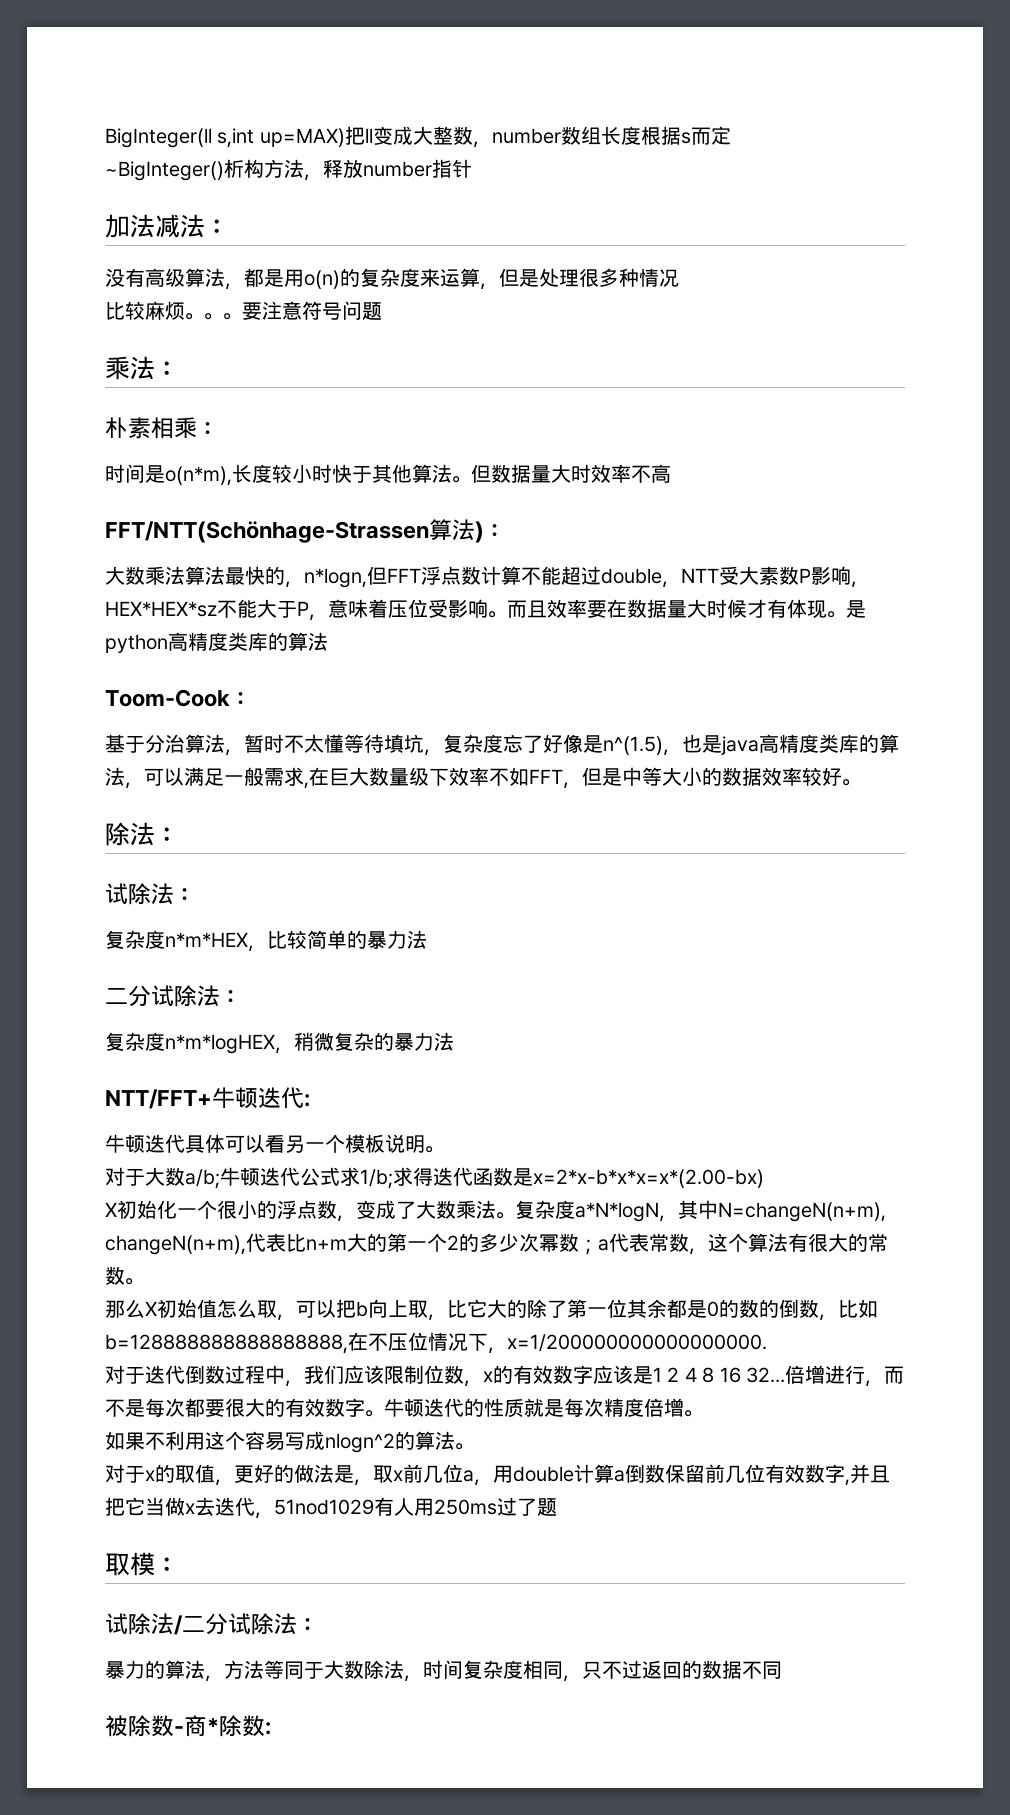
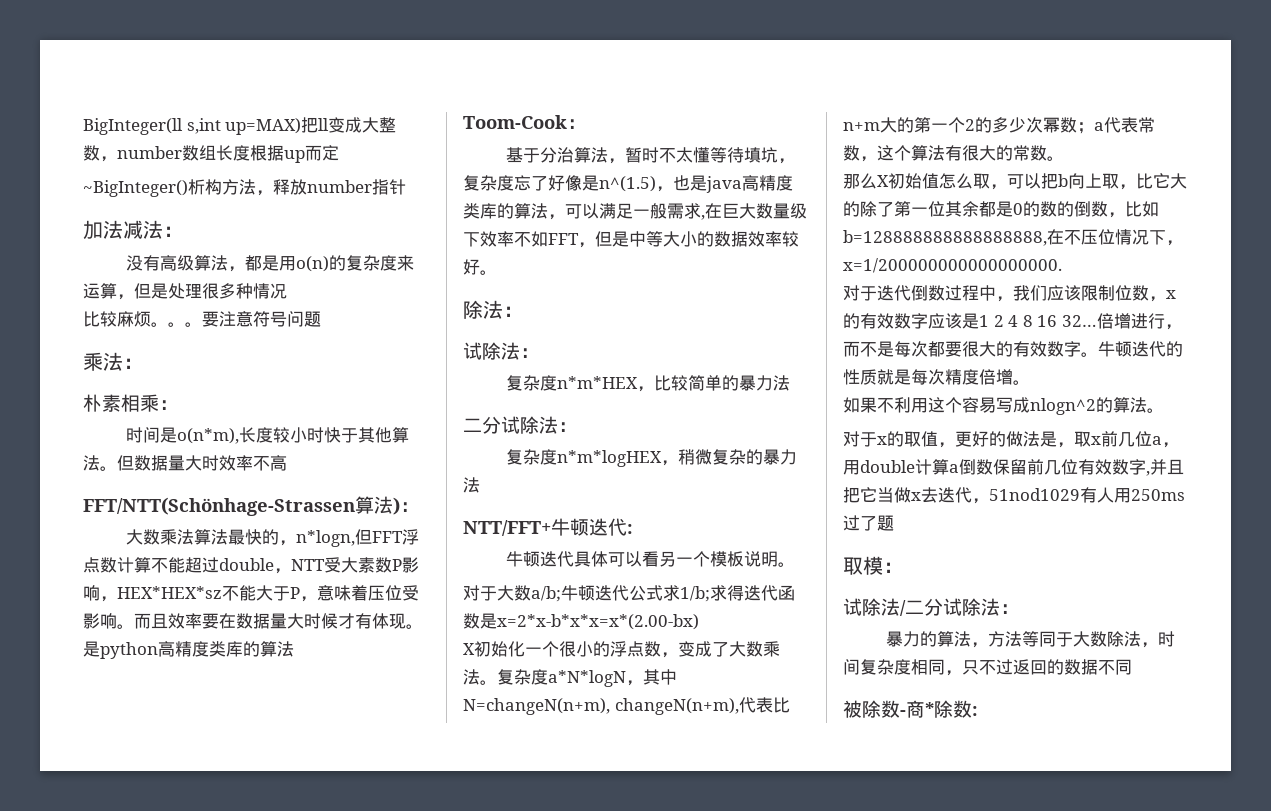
- BigInteger(ll s,int up=MAX)把ll变成大整数，number数组长度根据s而定
+ BigInteger(ll s,int up=MAX)把ll变成大整数，number数组长度根据up而定

